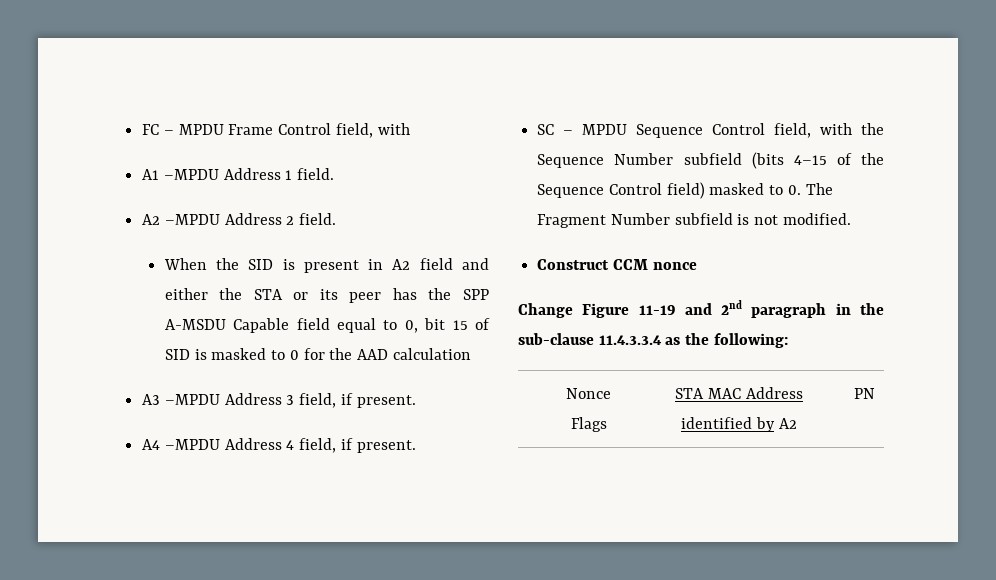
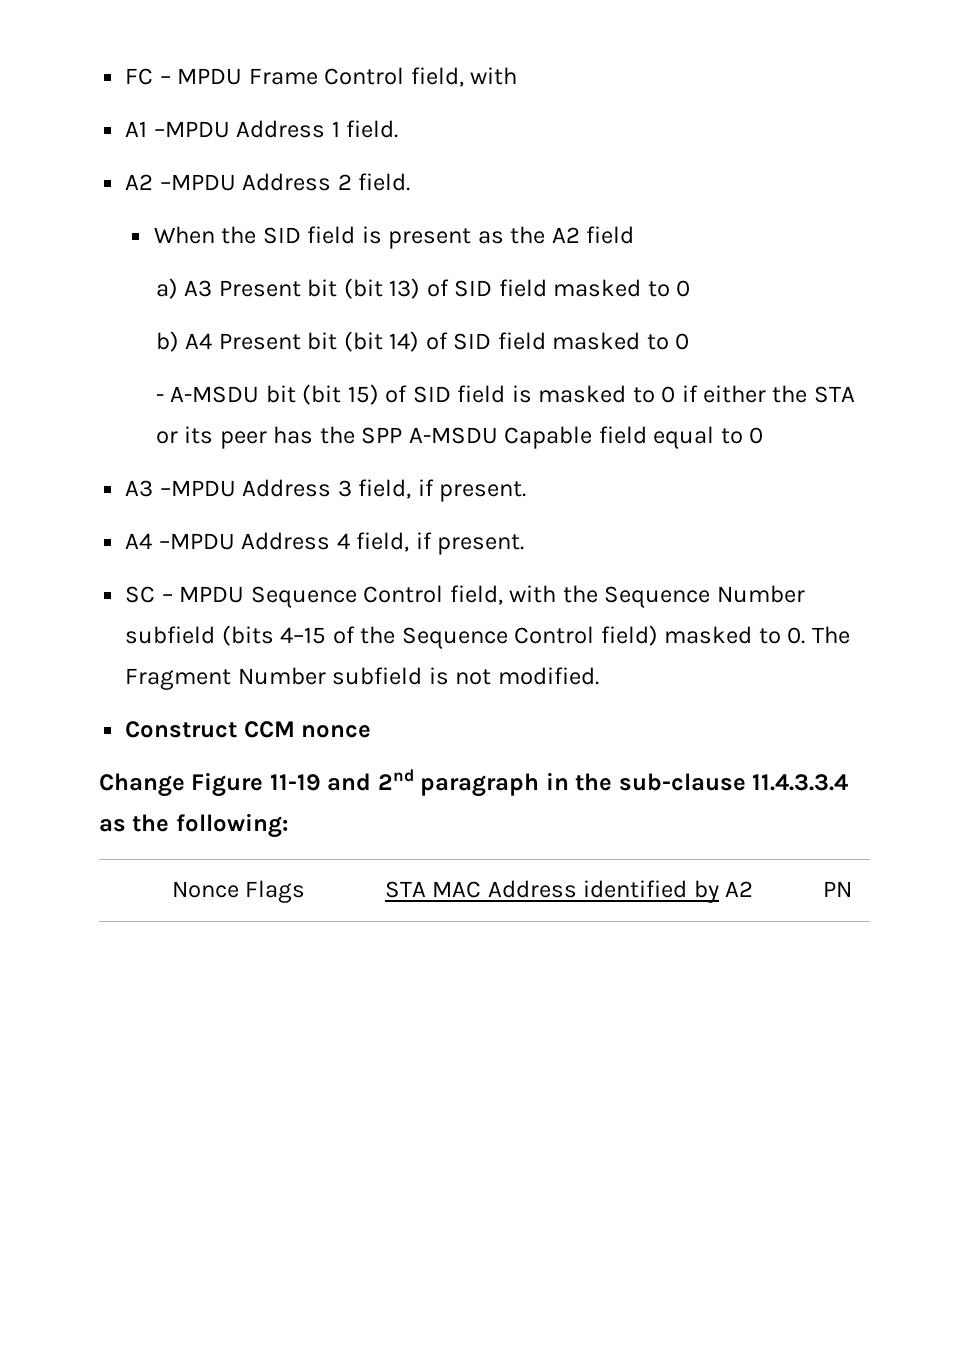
- When the SID is present in A2 field and either the STA or its peer has the SPP A-MSDU Capable field equal to 0, bit 15 of SID is masked to 0 for the AAD calculation
+ When the SID field is present as the A2 field
+ a) A3 Present bit (bit 13) of SID field masked to 0
+ b) A4 Present bit (bit 14) of SID field masked to 0
+ - A-MSDU bit (bit 15) of SID field is masked to 0 if either the STA or its peer has the SPP A-MSDU Capable field equal to 0

